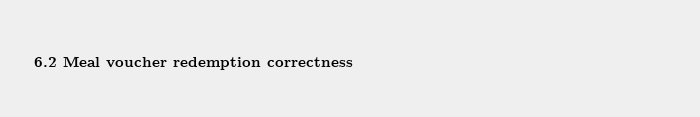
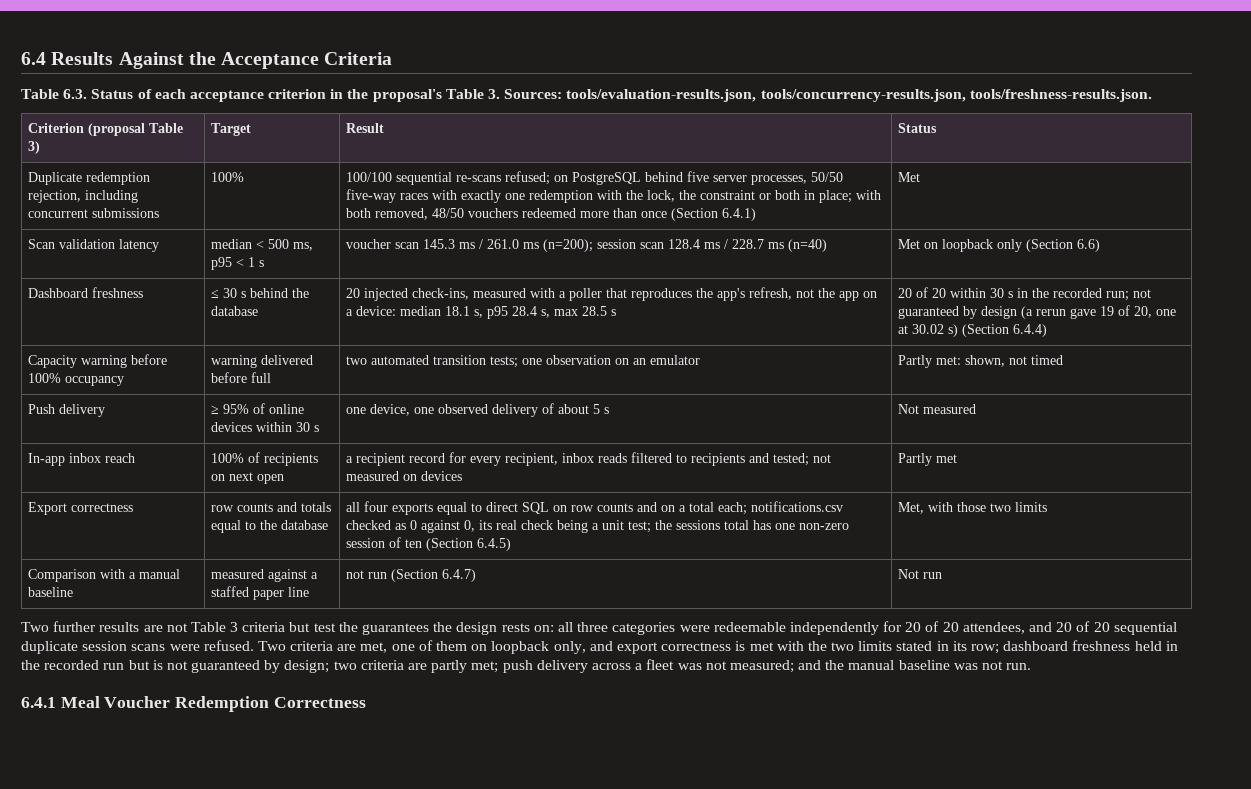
- 6.2 Meal voucher redemption correctness
+ 6.4 Results Against the Acceptance Criteria
+ Table 6.3. Status of each acceptance criterion in the proposal's Table 3. Sources: tools/evaluation-results.json, tools/concurrency-results.json, tools/freshness-results.json.
+ Criterion (proposal Table 3) | Target | Result | Status
+ Duplicate redemption rejection, including concurrent submissions | 100% | 100/100 sequential re-scans refused; on PostgreSQL behind five server processes, 50/50 five-way races with exactly one redemption with the lock, the constraint or both in place; with both removed, 48/50 vouchers redeemed more than once (Section 6.4.1) | Met
+ Scan validation latency | median < 500 ms, p95 < 1 s | voucher scan 145.3 ms / 261.0 ms (n=200); session scan 128.4 ms / 228.7 ms (n=40) | Met on loopback only (Section 6.6)
+ Dashboard freshness | ≤ 30 s behind the database | 20 injected check-ins, measured with a poller that reproduces the app's refresh, not the app on a device: median 18.1 s, p95 28.4 s, max 28.5 s | 20 of 20 within 30 s in the recorded run; not guaranteed by design (a rerun gave 19 of 20, one at 30.02 s) (Section 6.4.4)
+ Capacity warning before 100% occupancy | warning delivered before full | two automated transition tests; one observation on an emulator | Partly met: shown, not timed
+ Push delivery | ≥ 95% of online devices within 30 s | one device, one observed delivery of about 5 s | Not measured
+ In-app inbox reach | 100% of recipients on next open | a recipient record for every recipient, inbox reads filtered to recipients and tested; not measured on devices | Partly met
+ Export correctness | row counts and totals equal to the database | all four exports equal to direct SQL on row counts and on a total each; notifications.csv checked as 0 against 0, its real check being a unit test; the sessions total has one non-zero session of ten (Section 6.4.5) | Met, with those two limits
+ Comparison with a manual baseline | measured against a staffed paper line | not run (Section 6.4.7) | Not run
+ Two further results are not Table 3 criteria but test the guarantees the design rests on: all three categories were redeemable independently for 20 of 20 attendees, and 20 of 20 sequential duplicate session scans were refused. Two criteria are met, one of them on loopback only, and export correctness is met with the two limits stated in its row; dashboard freshness held in the recorded run but is not guaranteed by design; two criteria are partly met; push delivery across a fleet was not measured; and the manual baseline was not run.
+ 6.4.1 Meal Voucher Redemption Correctness

